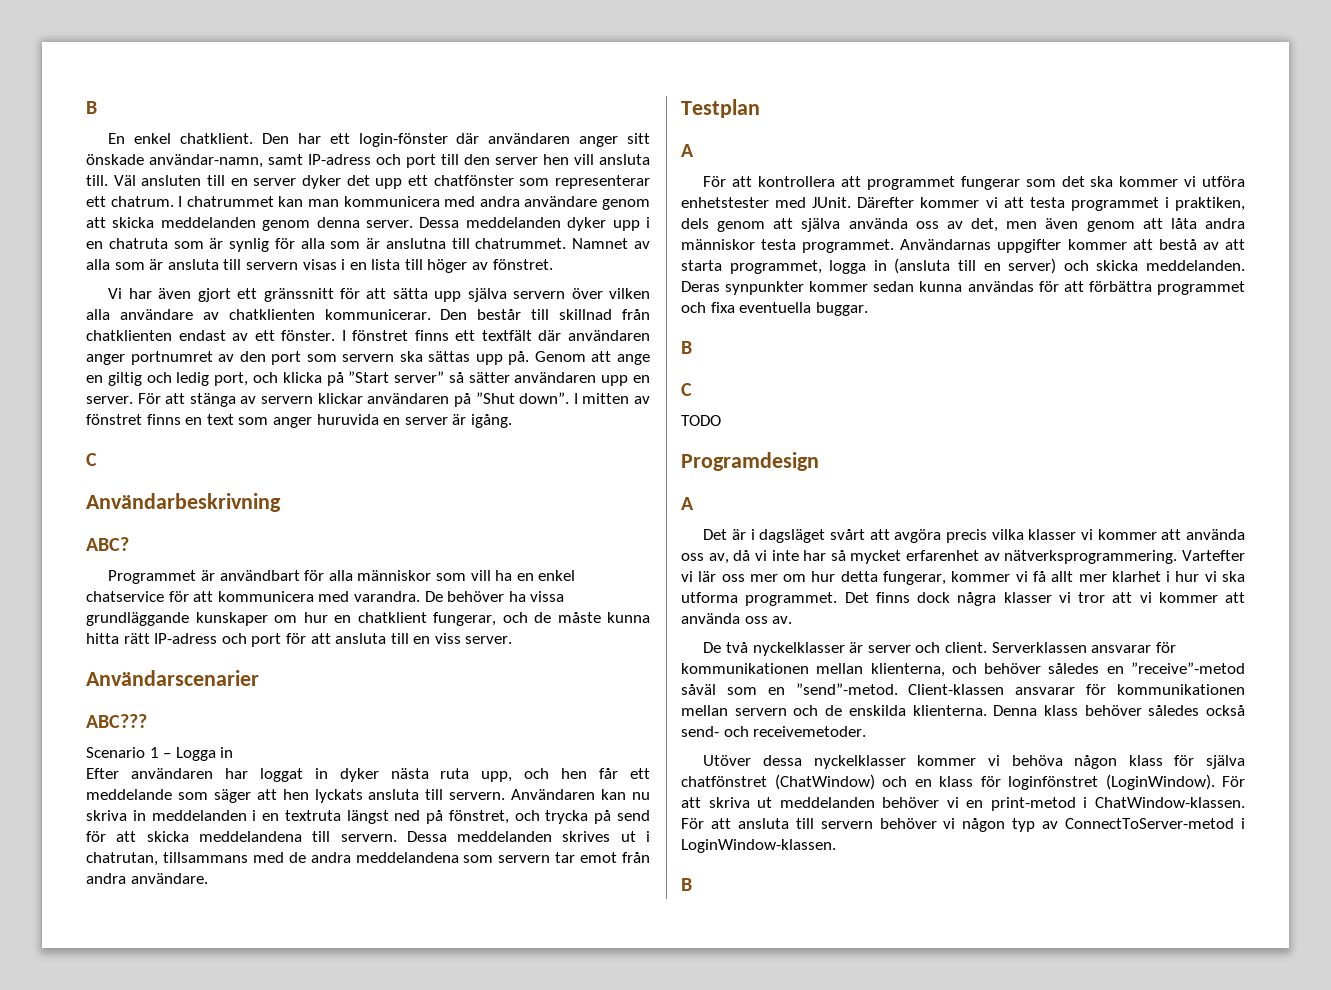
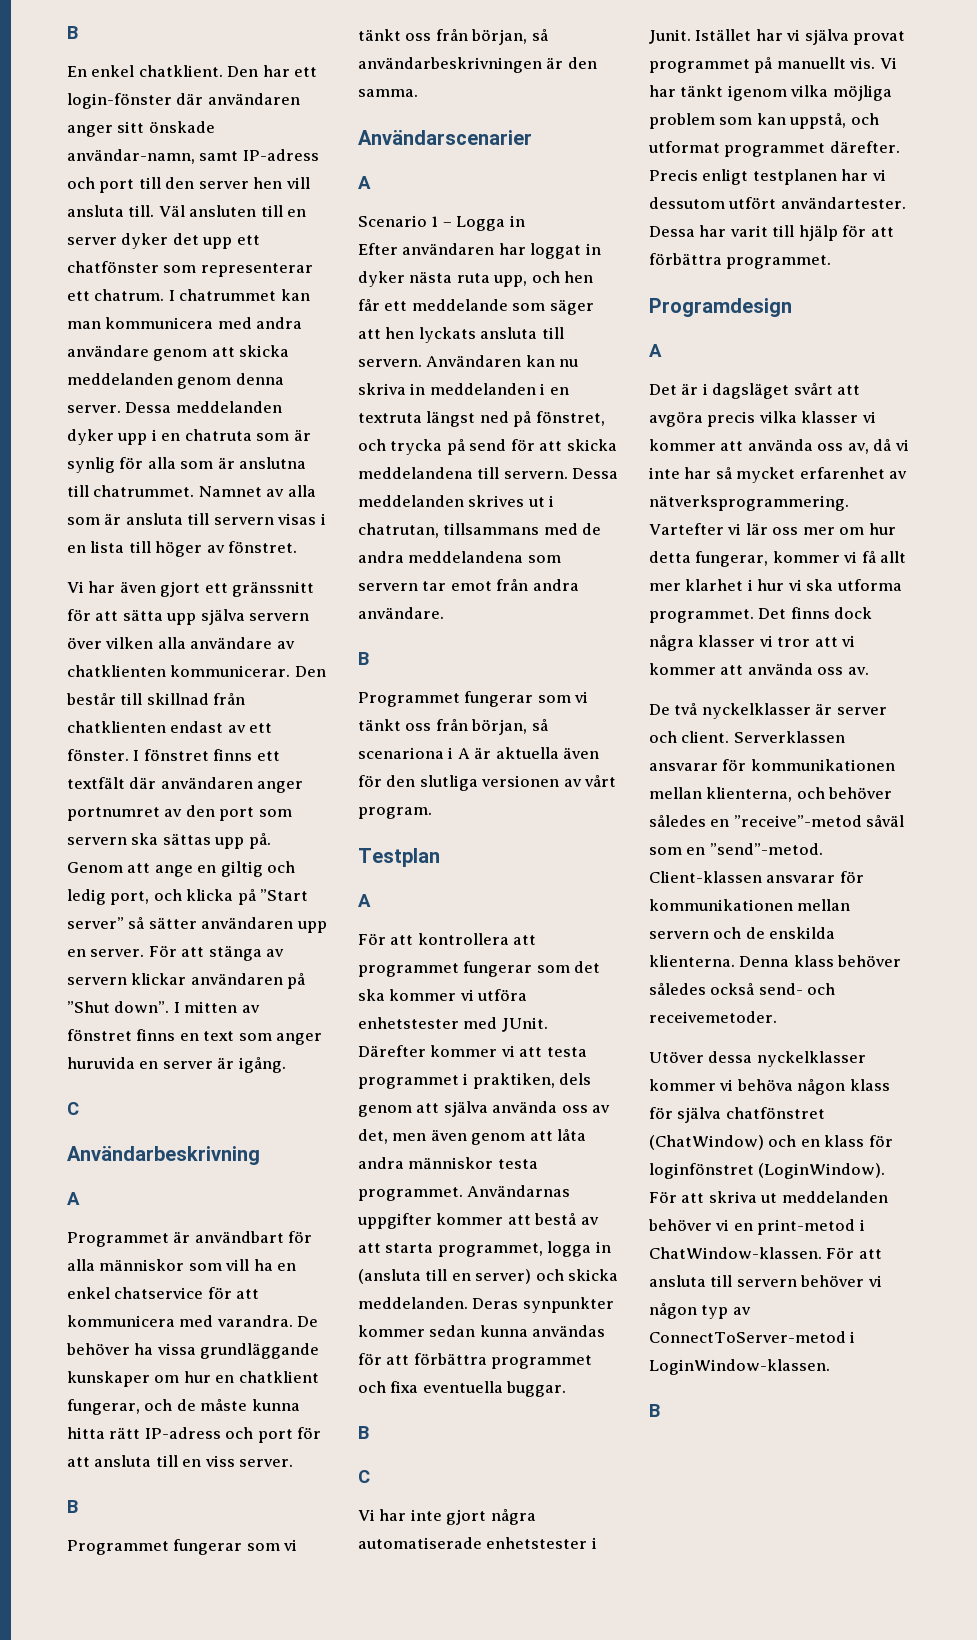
  Användarbeskrivning
- ABC?
+ A
  De behöver ha vissa grundläggande kunskaper om hur en chatklient fungerar, och de måste kunna hitta rätt IP-adress och port för att ansluta till en viss server.
+ B
+ Programmet fungerar som vi tänkt oss från början, så användarbeskrivningen är den samma.
  Användarscenarier
- ABC???
+ A
  Dessa meddelanden skrives ut i chatrutan, tillsammans med de andra meddelandena som servern tar emot från andra användare.
+ B
+ Programmet fungerar som vi tänkt oss från början, så scenariona i A är aktuella även för den slutliga versionen av vårt program.
- TODO
+ Vi har inte gjort några automatiserade enhetstester i Junit. Istället har vi själva provat programmet på manuellt vis. Vi har tänkt igenom vilka möjliga problem som kan uppstå, och utformat programmet därefter. Precis enligt testplanen har vi dessutom utfört användartester. Dessa har varit till hjälp för att förbättra programmet.

